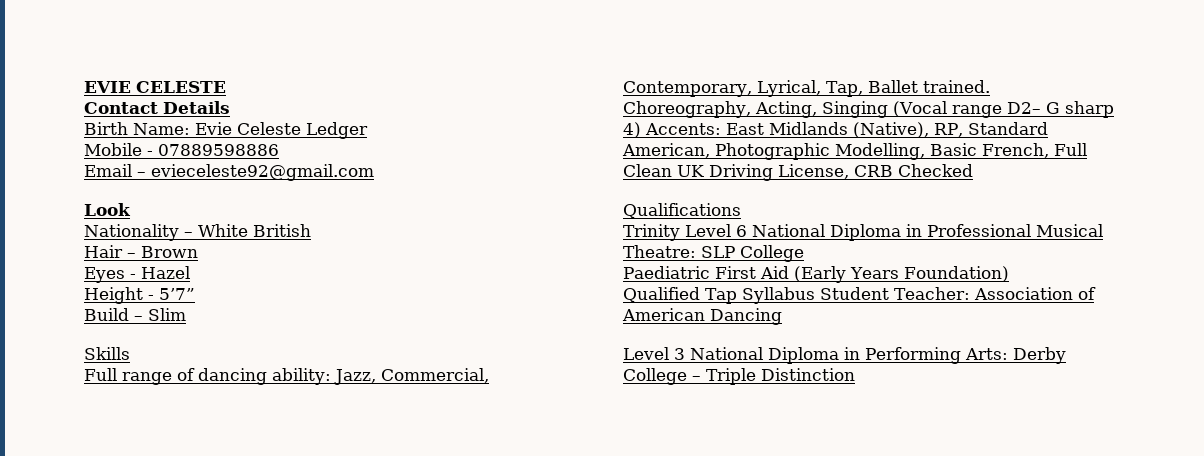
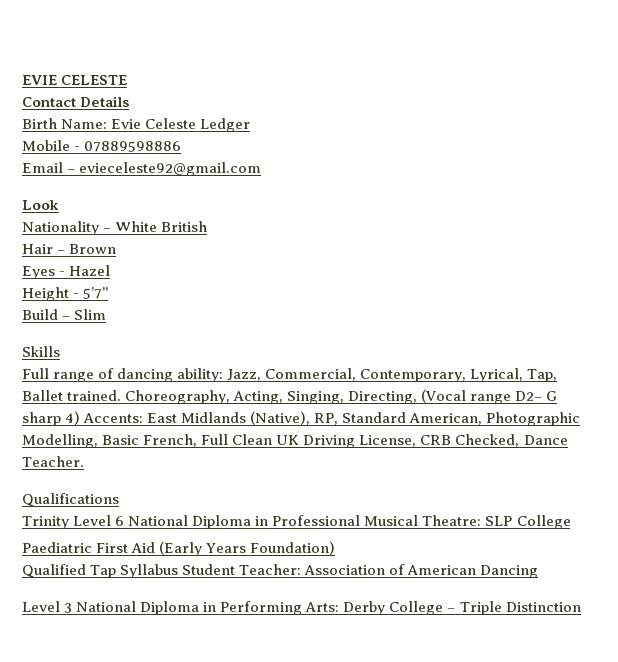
- Choreography, Acting, Singing (Vocal range D2– G sharp 4) Accents: East Midlands (Native), RP, Standard American, Photographic Modelling, Basic French, Full Clean UK Driving License, CRB Checked
+ Choreography, Acting, Singing, Directing, (Vocal range D2– G sharp 4) Accents: East Midlands (Native), RP, Standard American, Photographic Modelling, Basic French, Full Clean UK Driving License, CRB Checked, Dance Teacher.

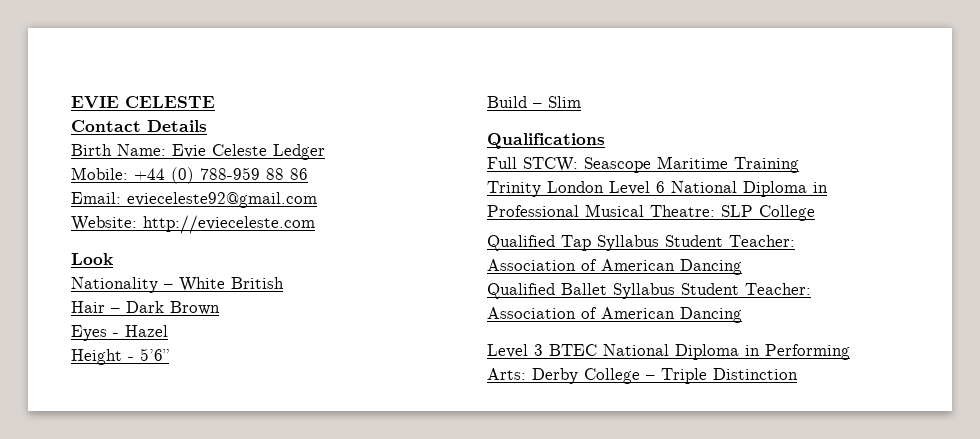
- Mobile - 07889598886
- Email – evieceleste92@gmail.com
+ Mobile: +44 (0) 788-959 88 86
+ Email: evieceleste92@gmail.com
+ Website: http://evieceleste.com
- Hair – Brown
+ Hair – Dark Brown
- Height - 5’7”
+ Height - 5’6”
- Skills
- Full range of dancing ability: Jazz, Commercial, Contemporary, Lyrical, Tap, Ballet trained. Choreography, Acting, Singing, Directing, (Vocal range D2– G sharp 4) Accents: East Midlands (Native), RP, Standard American, Photographic Modelling, Basic French, Full Clean UK Driving License, CRB Checked, Dance Teacher.
  Qualifications
+ Full STCW: Seascope Maritime Training
- Trinity Level 6 National Diploma in Professional Musical Theatre: SLP College
+ Trinity London Level 6 National Diploma in Professional Musical Theatre: SLP College
- Paediatric First Aid (Early Years Foundation)
+ Qualified Ballet Syllabus Student Teacher: Association of American Dancing
- Level 3 National Diploma in Performing Arts: Derby College – Triple Distinction
+ Level 3 BTEC National Diploma in Performing Arts: Derby College – Triple Distinction

